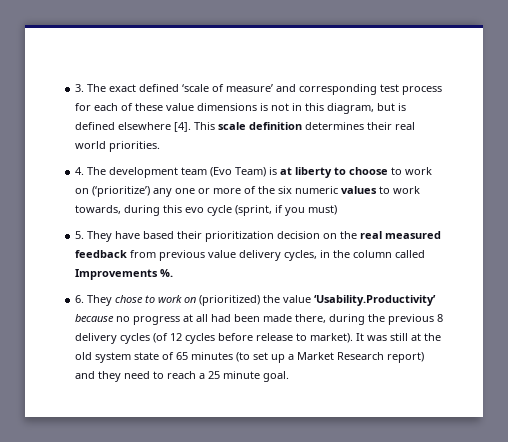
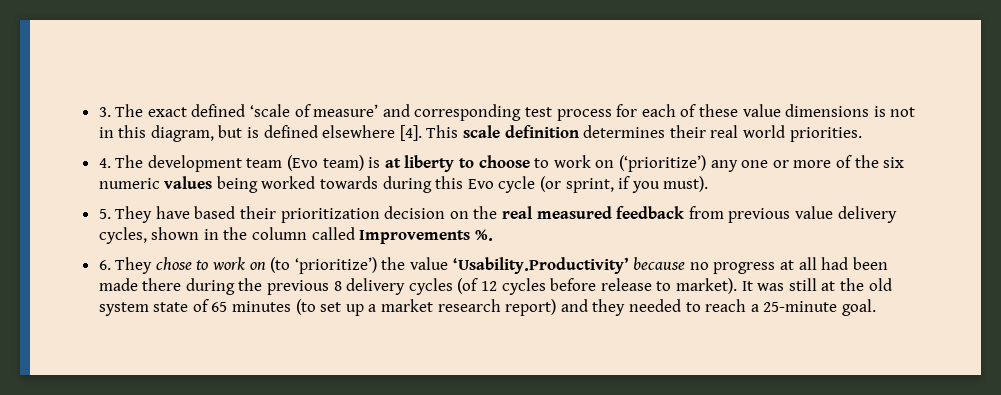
- 4. The development team (Evo Team) is at liberty to choose to work on (‘prioritize’) any one or more of the six numeric values to work towards, during this evo cycle (sprint, if you must)
+ 4. The development team (Evo team) is at liberty to choose to work on (‘prioritize’) any one or more of the six numeric values being worked towards during this Evo cycle (or sprint, if you must).
- 5. They have based their prioritization decision on the real measured feedback from previous value delivery cycles, in the column called Improvements %.
+ 5. They have based their prioritization decision on the real measured feedback from previous value delivery cycles, shown in the column called Improvements %.
- 6. They chose to work on (prioritized) the value ‘Usability.Productivity’ because no progress at all had been made there, during the previous 8 delivery cycles (of 12 cycles before release to market).
+ 6. They chose to work on (to ‘prioritize’) the value ‘Usability.Productivity’ because no progress at all had been made there during the previous 8 delivery cycles (of 12 cycles before release to market).
- It was still at the old system state of 65 minutes (to set up a Market Research report) and they need to reach a 25 minute goal.
+ It was still at the old system state of 65 minutes (to set up a market research report) and they needed to reach a 25-minute goal.

